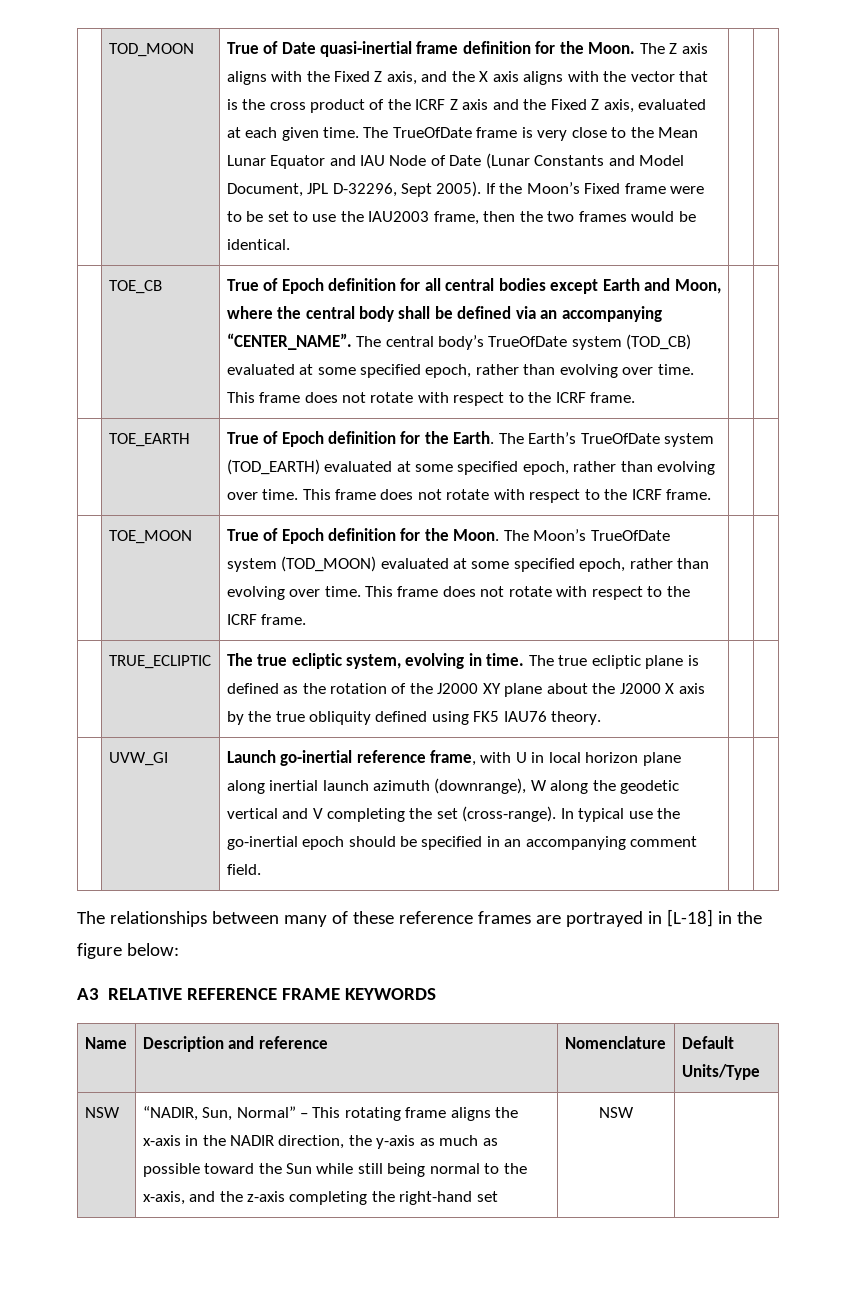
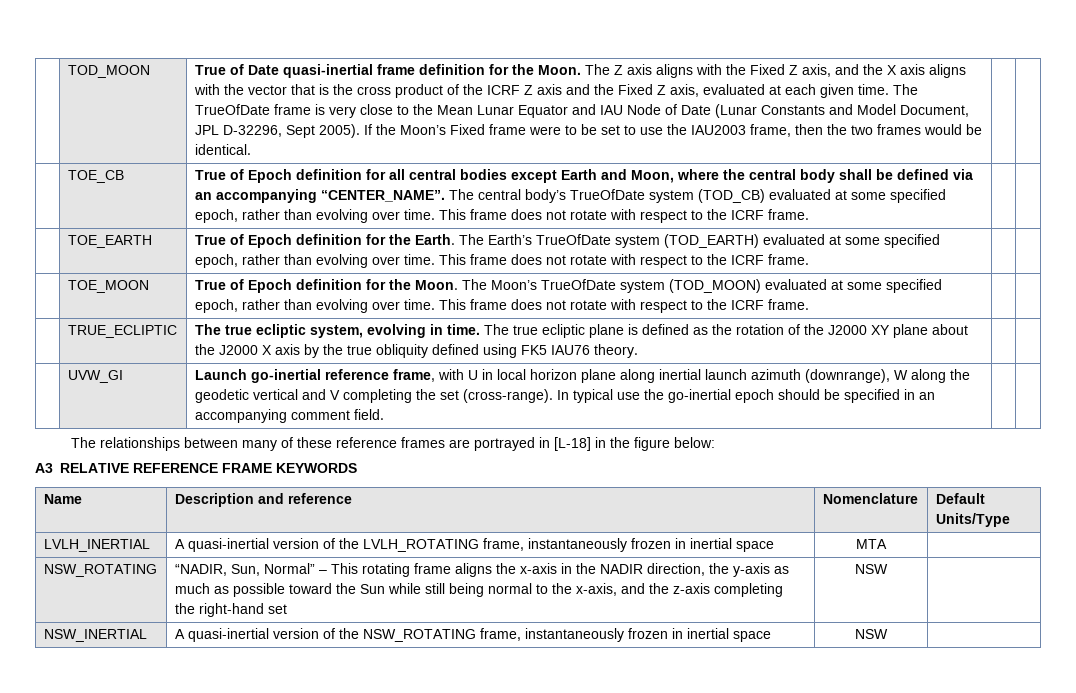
- NSW | “NADIR, Sun, Normal” – This rotating frame aligns the x-axis in the NADIR direction, the y-axis as much as possible toward the Sun while still being normal to the x-axis, and the z-axis completing the right-hand set | NSW |
+ LVLH_INERTIAL | A quasi-inertial version of the LVLH_ROTATING frame, instantaneously frozen in inertial space | MTA |
+ NSW_ROTATING | “NADIR, Sun, Normal” – This rotating frame aligns the x-axis in the NADIR direction, the y-axis as much as possible toward the Sun while still being normal to the x-axis, and the z-axis completing the right-hand set | NSW |
+ NSW_INERTIAL | A quasi-inertial version of the NSW_ROTATING frame, instantaneously frozen in inertial space | NSW |

